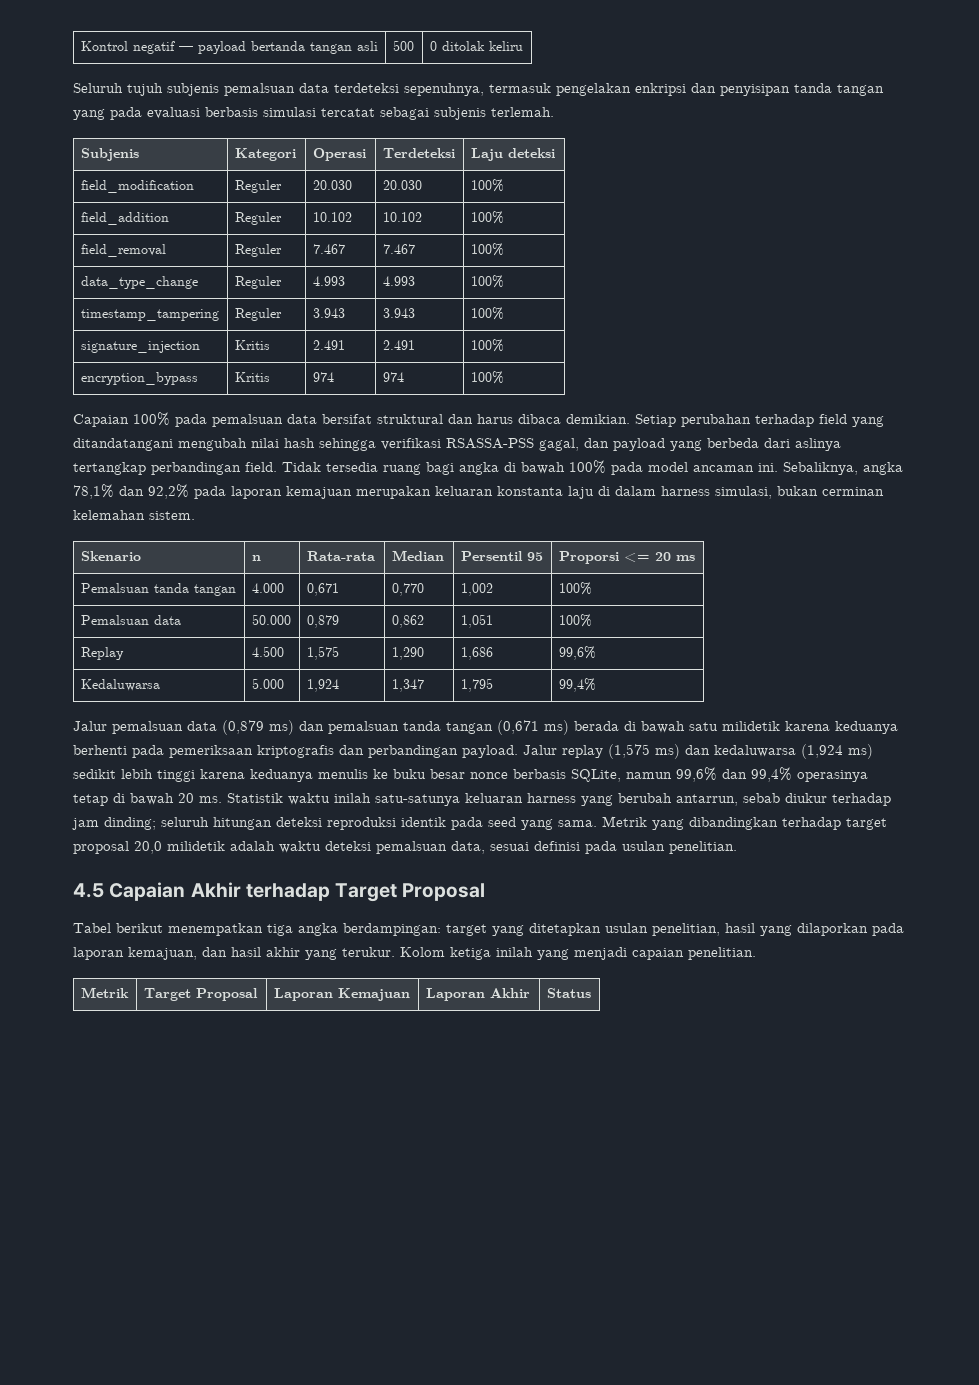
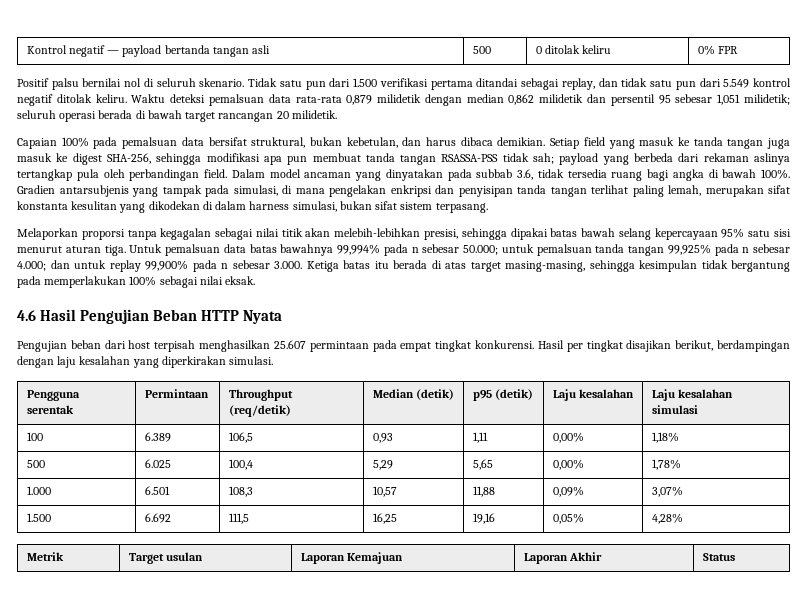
- Kontrol negatif — payload bertanda tangan asli | 500 | 0 ditolak keliru
- Seluruh tujuh subjenis pemalsuan data terdeteksi sepenuhnya, termasuk pengelakan enkripsi dan penyisipan tanda tangan yang pada evaluasi berbasis simulasi tercatat sebagai subjenis terlemah.
- Subjenis | Kategori | Operasi | Terdeteksi | Laju deteksi
- field_modification | Reguler | 20.030 | 20.030 | 100%
- field_addition | Reguler | 10.102 | 10.102 | 100%
- field_removal | Reguler | 7.467 | 7.467 | 100%
- data_type_change | Reguler | 4.993 | 4.993 | 100%
- timestamp_tampering | Reguler | 3.943 | 3.943 | 100%
- signature_injection | Kritis | 2.491 | 2.491 | 100%
- encryption_bypass | Kritis | 974 | 974 | 100%
+ Kontrol negatif — payload bertanda tangan asli | 500 | 0 ditolak keliru | 0% FPR
+ Positif palsu bernilai nol di seluruh skenario. Tidak satu pun dari 1.500 verifikasi pertama ditandai sebagai replay, dan tidak satu pun dari 5.549 kontrol negatif ditolak keliru. Waktu deteksi pemalsuan data rata-rata 0,879 milidetik dengan median 0,862 milidetik dan persentil 95 sebesar 1,051 milidetik; seluruh operasi berada di bawah target rancangan 20 milidetik.
- Capaian 100% pada pemalsuan data bersifat struktural dan harus dibaca demikian.
+ Capaian 100% pada pemalsuan data bersifat struktural, bukan kebetulan, dan harus dibaca demikian.
- Setiap perubahan terhadap field yang ditandatangani mengubah nilai hash sehingga verifikasi RSASSA-PSS gagal, dan payload yang berbeda dari aslinya tertangkap perbandingan field. Tidak tersedia ruang bagi angka di bawah 100% pada model ancaman ini. Sebaliknya, angka 78,1% dan 92,2% pada laporan kemajuan merupakan keluaran konstanta laju di dalam harness simulasi, bukan cerminan kelemahan sistem.
- Skenario | n | Rata-rata | Median | Persentil 95 | Proporsi <= 20 ms
- Pemalsuan tanda tangan | 4.000 | 0,671 | 0,770 | 1,002 | 100%
- Pemalsuan data | 50.000 | 0,879 | 0,862 | 1,051 | 100%
- Replay | 4.500 | 1,575 | 1,290 | 1,686 | 99,6%
- Kedaluwarsa | 5.000 | 1,924 | 1,347 | 1,795 | 99,4%
- Jalur pemalsuan data (0,879 ms) dan pemalsuan tanda tangan (0,671 ms) berada di bawah satu milidetik karena keduanya berhenti pada pemeriksaan kriptografis dan perbandingan payload. Jalur replay (1,575 ms) dan kedaluwarsa (1,924 ms) sedikit lebih tinggi karena keduanya menulis ke buku besar nonce berbasis SQLite, namun 99,6% dan 99,4% operasinya tetap di bawah 20 ms. Statistik waktu inilah satu-satunya keluaran harness yang berubah antarrun, sebab diukur terhadap jam dinding; seluruh hitungan deteksi reproduksi identik pada seed yang sama. Metrik yang dibandingkan terhadap target proposal 20,0 milidetik adalah waktu deteksi pemalsuan data, sesuai definisi pada usulan penelitian.
- 4.5 Capaian Akhir terhadap Target Proposal
- Tabel berikut menempatkan tiga angka berdampingan: target yang ditetapkan usulan penelitian, hasil yang dilaporkan pada laporan kemajuan, dan hasil akhir yang terukur. Kolom ketiga inilah yang menjadi capaian penelitian.
+ Setiap field yang masuk ke tanda tangan juga masuk ke digest SHA-256, sehingga modifikasi apa pun membuat tanda tangan RSASSA-PSS tidak sah; payload yang berbeda dari rekaman aslinya tertangkap pula oleh perbandingan field. Dalam model ancaman yang dinyatakan pada subbab 3.6, tidak tersedia ruang bagi angka di bawah 100%. Gradien antarsubjenis yang tampak pada simulasi, di mana pengelakan enkripsi dan penyisipan tanda tangan terlihat paling lemah, merupakan sifat konstanta kesulitan yang dikodekan di dalam harness simulasi, bukan sifat sistem terpasang.
+ Melaporkan proporsi tanpa kegagalan sebagai nilai titik akan melebih-lebihkan presisi, sehingga dipakai batas bawah selang kepercayaan 95% satu sisi menurut aturan tiga. Untuk pemalsuan data batas bawahnya 99,994% pada n sebesar 50.000; untuk pemalsuan tanda tangan 99,925% pada n sebesar 4.000; dan untuk replay 99,900% pada n sebesar 3.000. Ketiga batas itu berada di atas target masing-masing, sehingga kesimpulan tidak bergantung pada memperlakukan 100% sebagai nilai eksak.
+ 4.6 Hasil Pengujian Beban HTTP Nyata
+ Pengujian beban dari host terpisah menghasilkan 25.607 permintaan pada empat tingkat konkurensi. Hasil per tingkat disajikan berikut, berdampingan dengan laju kesalahan yang diperkirakan simulasi.
+ Pengguna serentak | Permintaan | Throughput (req/detik) | Median (detik) | p95 (detik) | Laju kesalahan | Laju kesalahan simulasi
+ 100 | 6.389 | 106,5 | 0,93 | 1,11 | 0,00% | 1,18%
+ 500 | 6.025 | 100,4 | 5,29 | 5,65 | 0,00% | 1,78%
+ 1.000 | 6.501 | 108,3 | 10,57 | 11,88 | 0,09% | 3,07%
+ 1.500 | 6.692 | 111,5 | 16,25 | 19,16 | 0,05% | 4,28%
- Metrik | Target Proposal | Laporan Kemajuan | Laporan Akhir | Status
+ Metrik | Target usulan | Laporan Kemajuan | Laporan Akhir | Status

